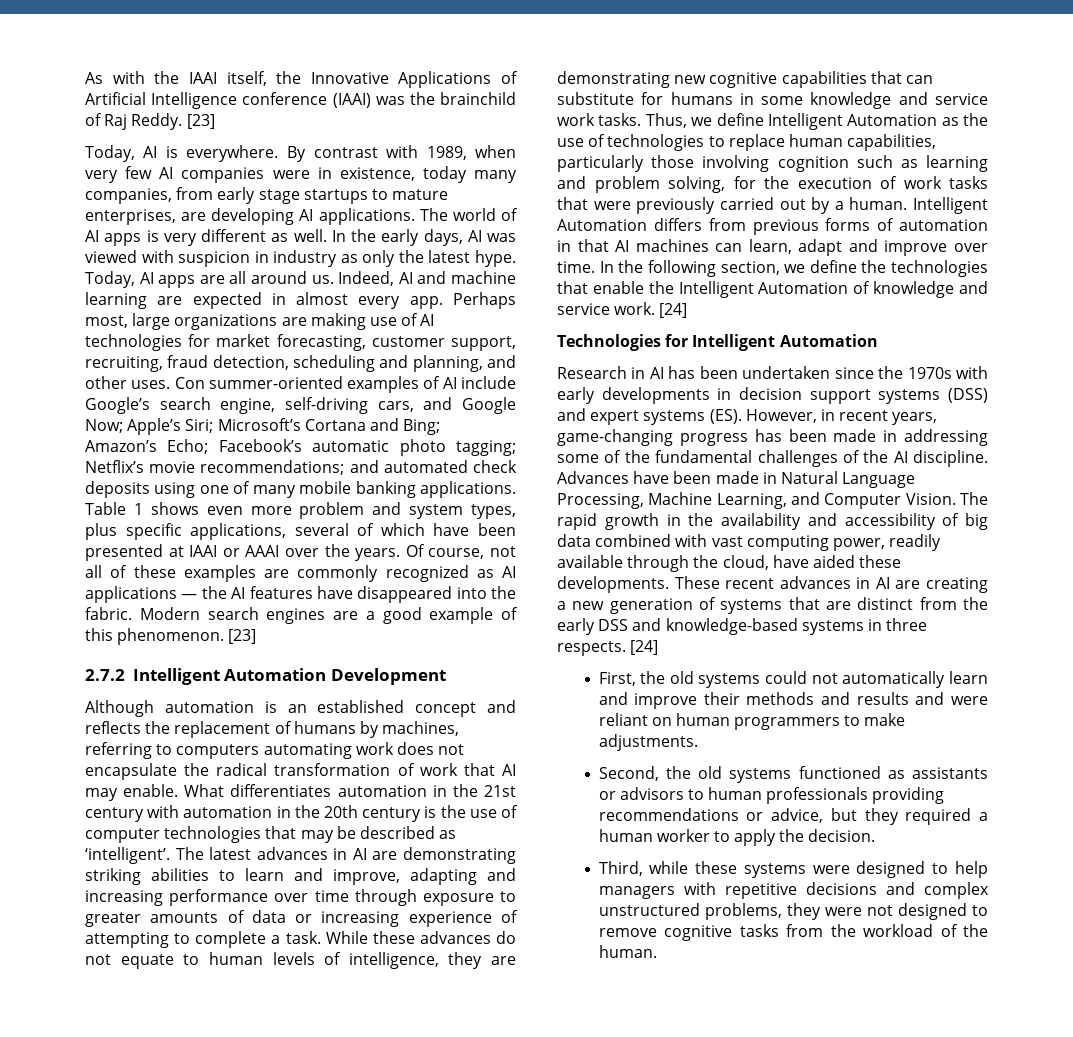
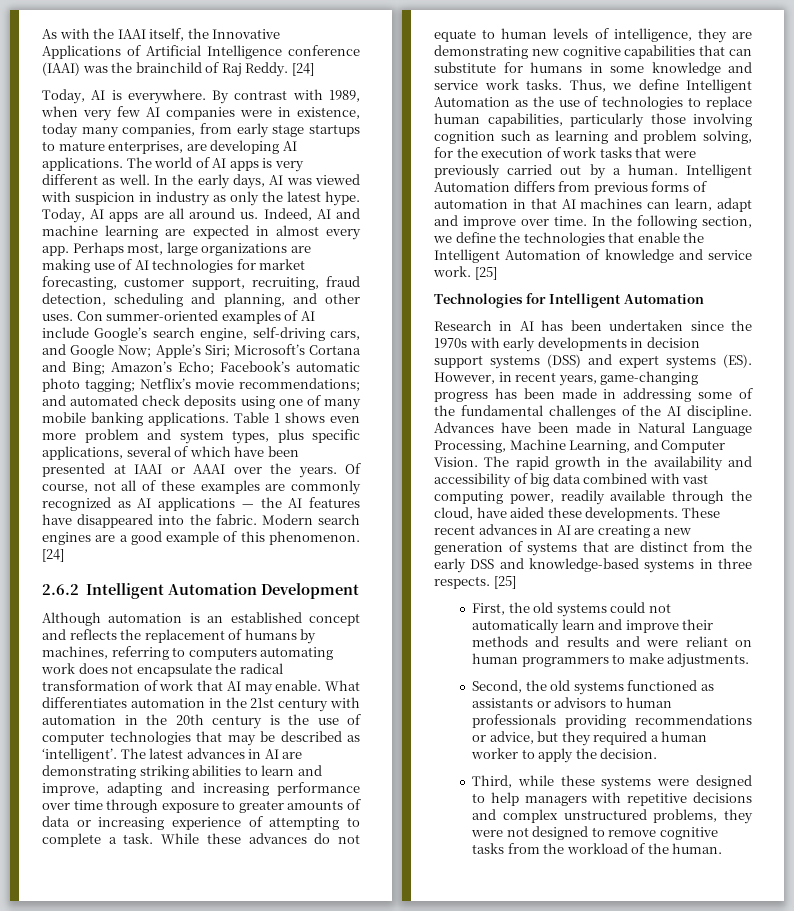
- As with the IAAI itself, the Innovative Applications of Artificial Intelligence conference (IAAI) was the brainchild of Raj Reddy. [23]
+ As with the IAAI itself, the Innovative Applications of Artificial Intelligence conference (IAAI) was the brainchild of Raj Reddy. [24]
- Modern search engines are a good example of this phenomenon. [23]
- 2.7.2 Intelligent Automation Development
+ Modern search engines are a good example of this phenomenon. [24]
+ 2.6.2 Intelligent Automation Development
- In the following section, we define the technologies that enable the Intelligent Automation of knowledge and service work. [24]
+ In the following section, we define the technologies that enable the Intelligent Automation of knowledge and service work. [25]
- These recent advances in AI are creating a new generation of systems that are distinct from the early DSS and knowledge-based systems in three respects. [24]
+ These recent advances in AI are creating a new generation of systems that are distinct from the early DSS and knowledge-based systems in three respects. [25]

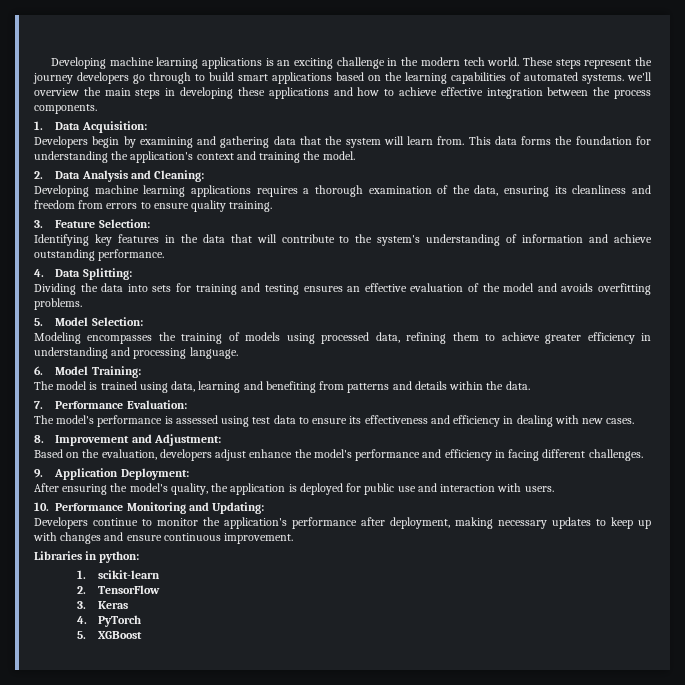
- As with the IAAI itself, the Innovative Applications of Artificial Intelligence conference (IAAI) was the brainchild of Raj Reddy. [24]
- Today, AI is everywhere. By contrast with 1989, when very few AI companies were in existence, today many companies, from early stage startups to mature enterprises, are developing AI applications. The world of AI apps is very different as well. In the early days, AI was viewed with suspicion in industry as only the latest hype. Today, AI apps are all around us. Indeed, AI and machine learning are expected in almost every app. Perhaps most, large organizations are making use of AI technologies for market forecasting, customer support, recruiting, fraud detection, scheduling and planning, and other uses. Con summer-oriented examples of AI include Google’s search engine, self-driving cars, and Google Now; Apple’s Siri; Microsoft’s Cortana and Bing; Amazon’s Echo; Facebook’s automatic photo tagging; Netflix’s movie recommendations; and automated check deposits using one of many mobile banking applications. Table 1 shows even more problem and system types, plus specific applications, several of which have been presented at IAAI or AAAI over the years. Of course, not all of these examples are commonly recognized as AI applications — the AI features have disappeared into the fabric. Modern search engines are a good example of this phenomenon. [24]
- 2.6.2 Intelligent Automation Development
- Although automation is an established concept and reflects the replacement of humans by machines, referring to computers automating work does not encapsulate the radical transformation of work that AI may enable. What differentiates automation in the 21st century with automation in the 20th century is the use of computer technologies that may be described as ‘intelligent’. The latest advances in AI are demonstrating striking abilities to learn and improve, adapting and increasing performance over time through exposure to greater amounts of data or increasing experience of attempting to complete a task. While these advances do not equate to human levels of intelligence, they are demonstrating new cognitive capabilities that can substitute for humans in some knowledge and service work tasks. Thus, we define Intelligent Automation as the use of technologies to replace human capabilities, particularly those involving cognition such as learning and problem solving, for the execution of work tasks that were previously carried out by a human. Intelligent Automation differs from previous forms of automation in that AI machines can learn, adapt and improve over time. In the following section, we define the technologies that enable the Intelligent Automation of knowledge and service work. [25]
- Technologies for Intelligent Automation
- Research in AI has been undertaken since the 1970s with early developments in decision support systems (DSS) and expert systems (ES). However, in recent years, game-changing progress has been made in addressing some of the fundamental challenges of the AI discipline. Advances have been made in Natural Language Processing, Machine Learning, and Computer Vision. The rapid growth in the availability and accessibility of big data combined with vast computing power, readily available through the cloud, have aided these developments. These recent advances in AI are creating a new generation of systems that are distinct from the early DSS and knowledge-based systems in three respects. [25]
- First, the old systems could not automatically learn and improve their methods and results and were reliant on human programmers to make adjustments.
- Second, the old systems functioned as assistants or advisors to human professionals providing recommendations or advice, but they required a human worker to apply the decision.
- Third, while these systems were designed to help managers with repetitive decisions and complex unstructured problems, they were not designed to remove cognitive tasks from the workload of the human.
+ Developing machine learning applications is an exciting challenge in the modern tech world. These steps represent the journey developers go through to build smart applications based on the learning capabilities of automated systems. we'll overview the main steps in developing these applications and how to achieve effective integration between the process components.
+ 1. Data Acquisition:
+ Developers begin by examining and gathering data that the system will learn from. This data forms the foundation for understanding the application's context and training the model.
+ 2. Data Analysis and Cleaning:
+ Developing machine learning applications requires a thorough examination of the data, ensuring its cleanliness and freedom from errors to ensure quality training.
+ 3. Feature Selection:
+ Identifying key features in the data that will contribute to the system's understanding of information and achieve outstanding performance.
+ 4. Data Splitting:
+ Dividing the data into sets for training and testing ensures an effective evaluation of the model and avoids overfitting problems.
+ 5. Model Selection:
+ Modeling encompasses the training of models using processed data, refining them to achieve greater efficiency in understanding and processing language.
+ 6. Model Training:
+ The model is trained using data, learning and benefiting from patterns and details within the data.
+ 7. Performance Evaluation:
+ The model's performance is assessed using test data to ensure its effectiveness and efficiency in dealing with new cases.
+ 8. Improvement and Adjustment:
+ Based on the evaluation, developers adjust enhance the model's performance and efficiency in facing different challenges.
+ 9. Application Deployment:
+ After ensuring the model's quality, the application is deployed for public use and interaction with users.
+ 10. Performance Monitoring and Updating:
+ Developers continue to monitor the application's performance after deployment, making necessary updates to keep up with changes and ensure continuous improvement.
+ Libraries in python:
+ 1. scikit-learn
+ 2. TensorFlow
+ 3. Keras
+ 4. PyTorch
+ 5. XGBoost

